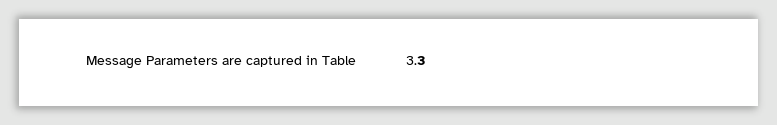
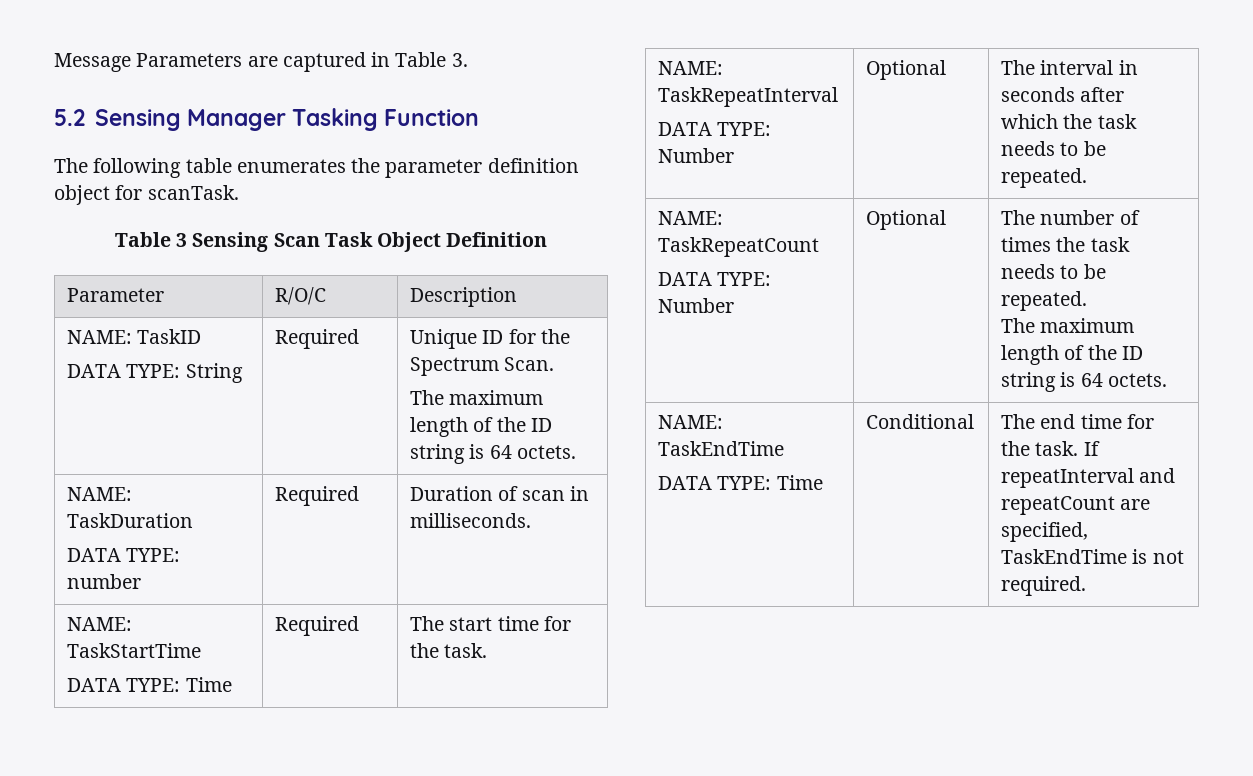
- Message Parameters are captured in Table 3.3
+ Message Parameters are captured in Table 3.
+ 5.2 Sensing Manager Tasking Function
+ The following table enumerates the parameter definition object for scanTask.
+ Table 3 Sensing Scan Task Object Definition
+ Parameter | R/O/C | Description
+ NAME: TaskID
+ DATA TYPE: String | Required | Unique ID for the Spectrum Scan.
+ The maximum length of the ID string is 64 octets.
+ NAME: TaskDuration
+ DATA TYPE: number | Required | Duration of scan in milliseconds.
+ NAME: TaskStartTime
+ DATA TYPE: Time | Required | The start time for the task.
+ NAME: TaskRepeatInterval
+ DATA TYPE: Number | Optional | The interval in seconds after which the task needs to be repeated.
+ NAME: TaskRepeatCount
+ DATA TYPE: Number | Optional | The number of times the task needs to be repeated.
+ The maximum length of the ID string is 64 octets.
+ NAME: TaskEndTime
+ DATA TYPE: Time | Conditional | The end time for the task. If repeatInterval and repeatCount are specified, TaskEndTime is not required.

